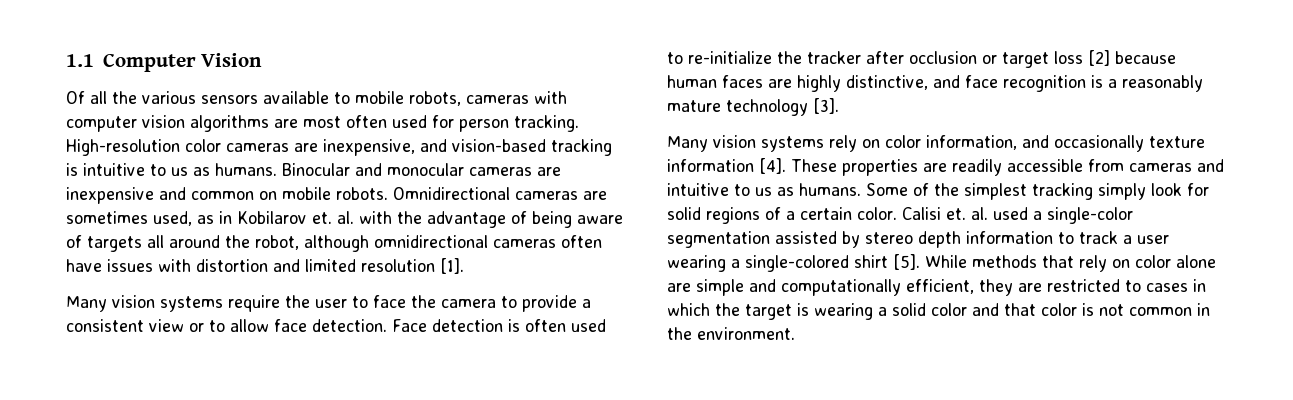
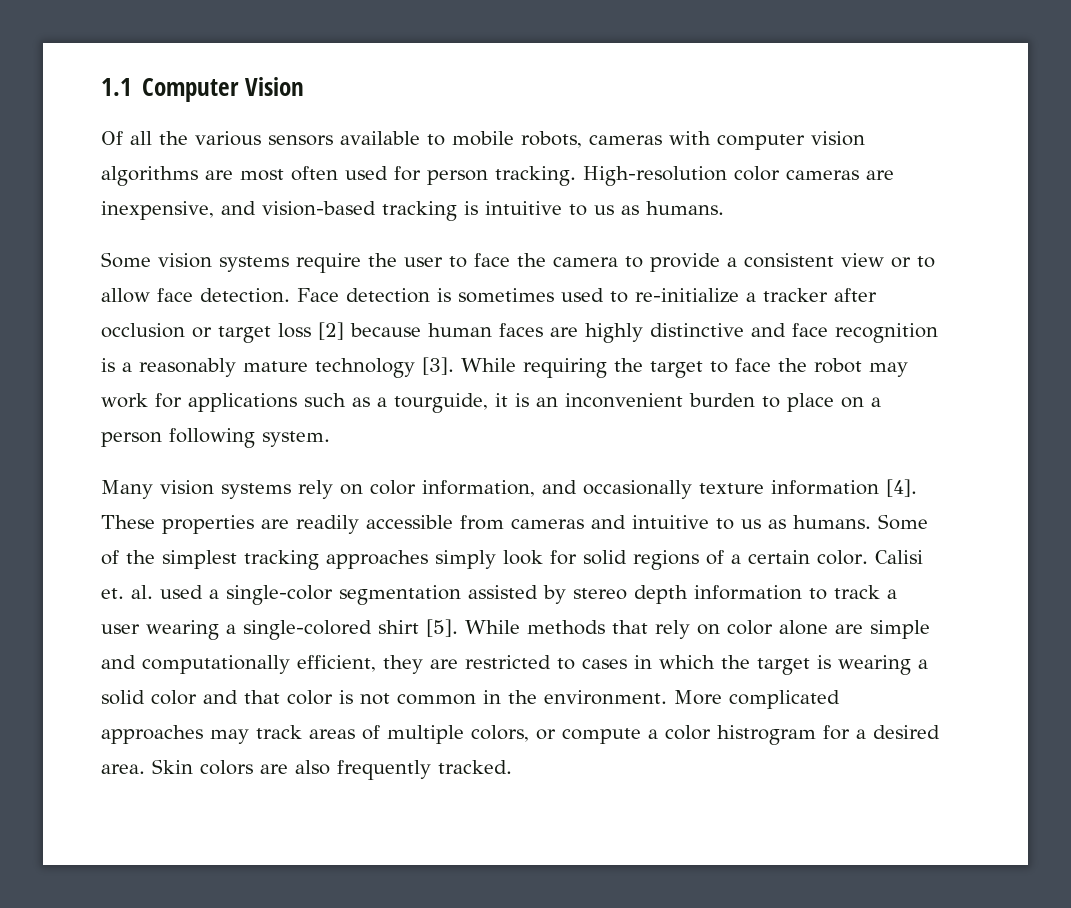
- High-resolution color cameras are inexpensive, and vision-based tracking is intuitive to us as humans. Binocular and monocular cameras are inexpensive and common on mobile robots. Omnidirectional cameras are sometimes used, as in Kobilarov et. al. with the advantage of being aware of targets all around the robot, although omnidirectional cameras often have issues with distortion and limited resolution [1].
- Many vision systems require the user to face the camera to provide a consistent view or to allow face detection.
+ High-resolution color cameras are inexpensive, and vision-based tracking is intuitive to us as humans.
+ Some vision systems require the user to face the camera to provide a consistent view or to allow face detection.
- Face detection is often used to re-initialize the tracker after occlusion or target loss [2] because human faces are highly distinctive, and face recognition is a reasonably mature technology [3].
+ Face detection is sometimes used to re-initialize a tracker after occlusion or target loss [2] because human faces are highly distinctive and face recognition is a reasonably mature technology [3]. While requiring the target to face the robot may work for applications such as a tourguide, it is an inconvenient burden to place on a person following system.
- Some of the simplest tracking simply look for solid regions of a certain color.
+ Some of the simplest tracking approaches simply look for solid regions of a certain color.
+ More complicated approaches may track areas of multiple colors, or compute a color histrogram for a desired area. Skin colors are also frequently tracked.

